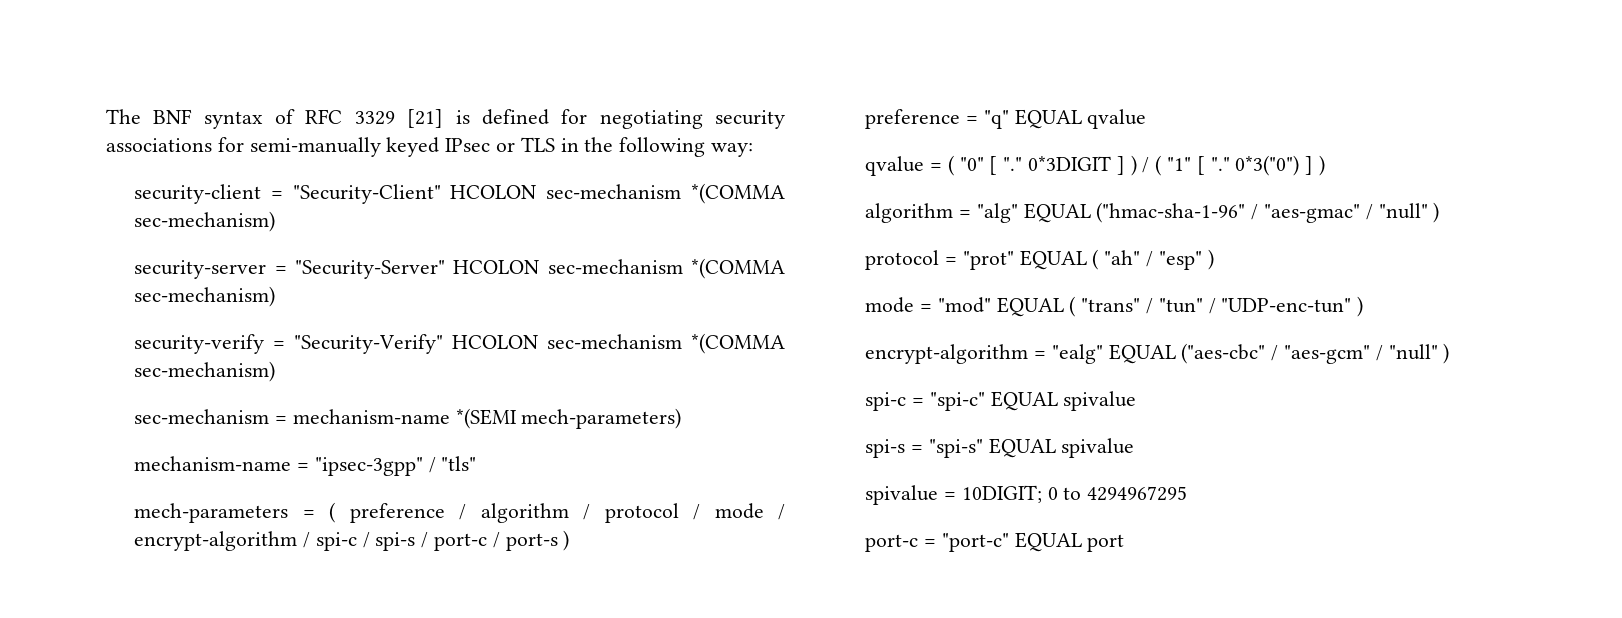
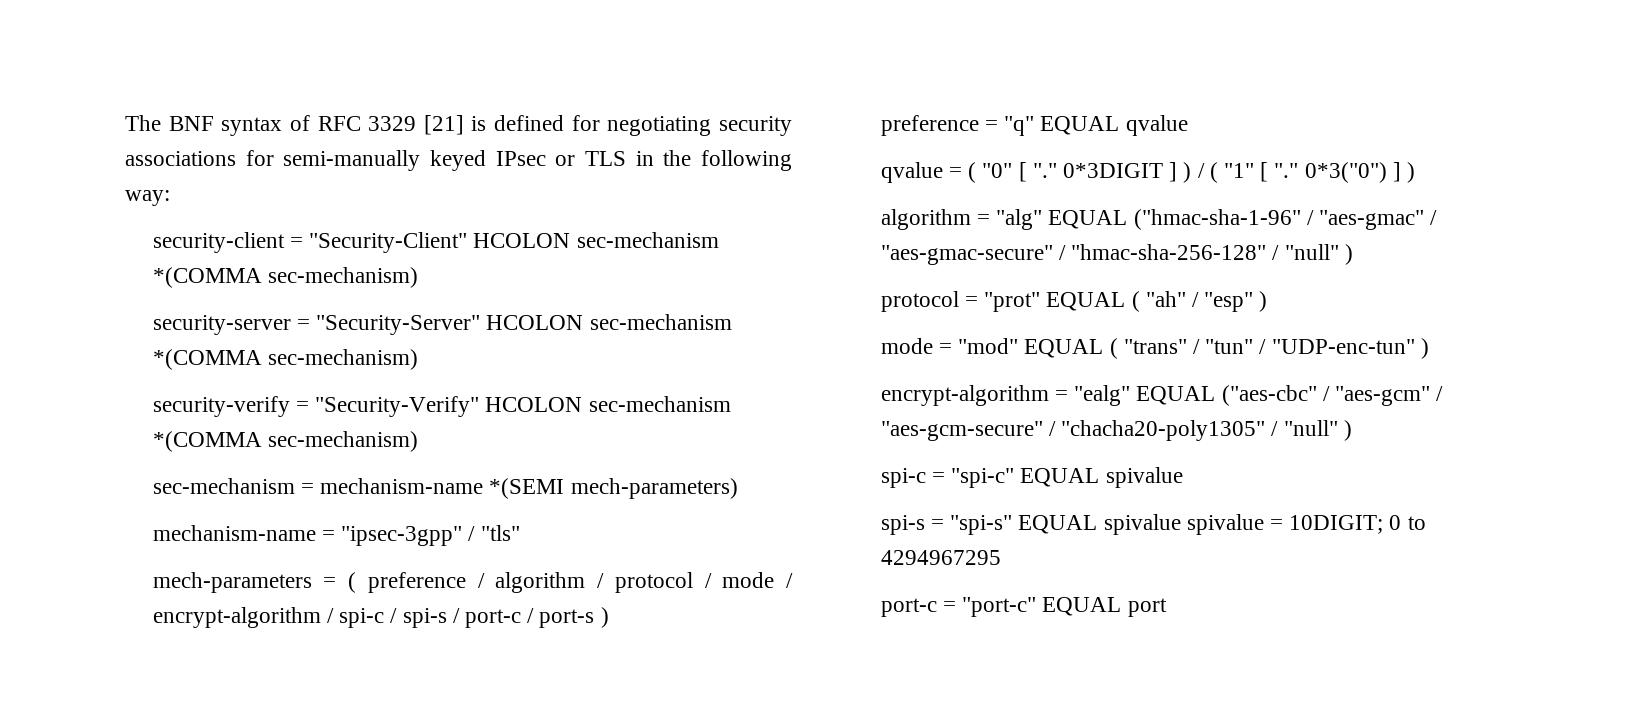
- algorithm = "alg" EQUAL ("hmac-sha-1-96" / "aes-gmac" / "null" )
+ algorithm = "alg" EQUAL ("hmac-sha-1-96" / "aes-gmac" / "aes-gmac-secure" / "hmac-sha-256-128" / "null" )
- encrypt-algorithm = "ealg" EQUAL ("aes-cbc" / "aes-gcm" / "null" )
+ encrypt-algorithm = "ealg" EQUAL ("aes-cbc" / "aes-gcm" / "aes-gcm-secure" / "chacha20-poly1305" / "null" )
- spi-s = "spi-s" EQUAL spivalue
- spivalue = 10DIGIT; 0 to 4294967295
+ spi-s = "spi-s" EQUAL spivalue spivalue = 10DIGIT; 0 to 4294967295

